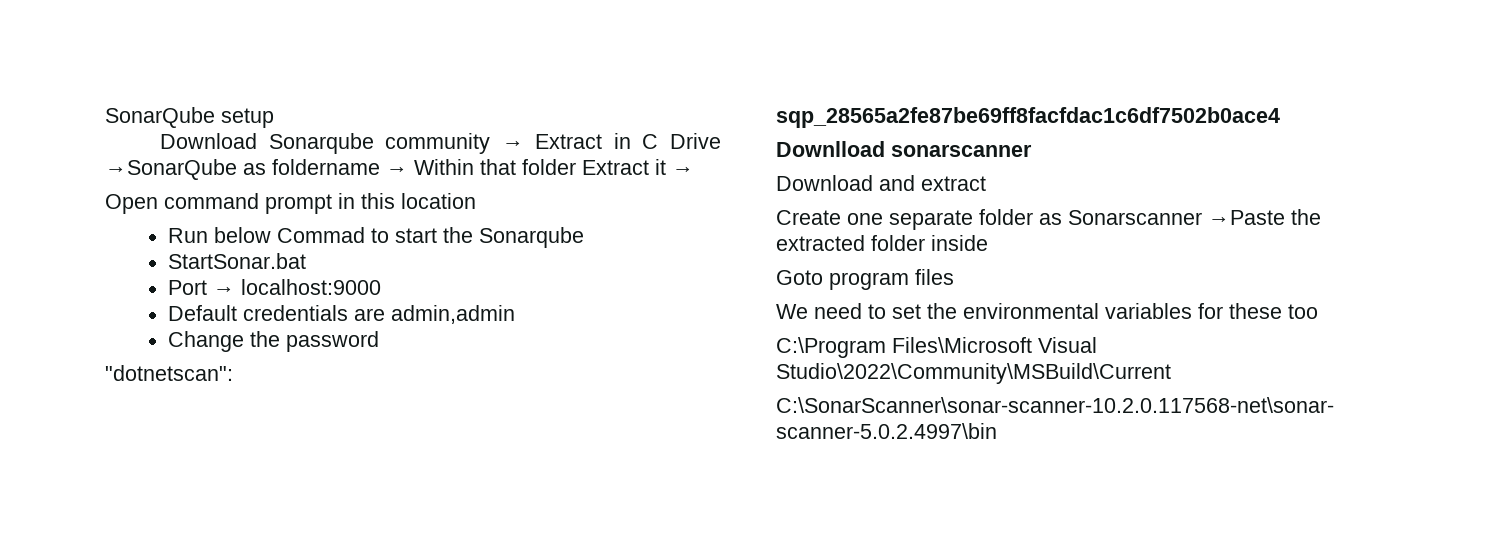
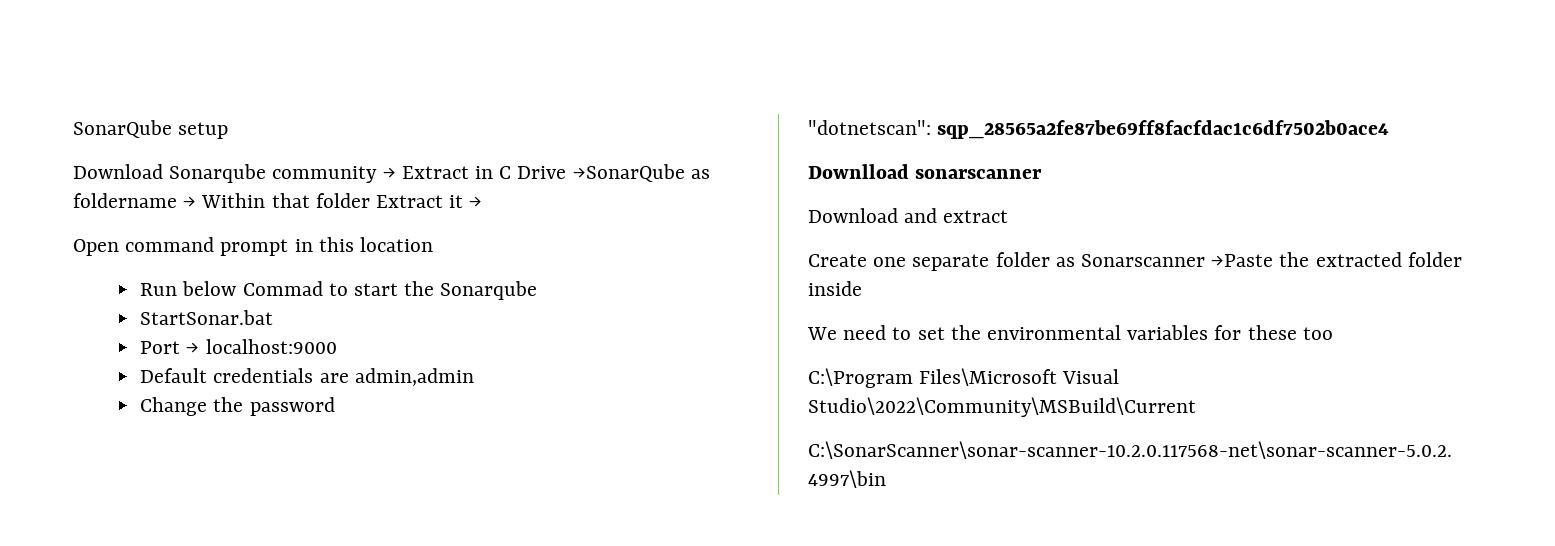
- Goto program files

